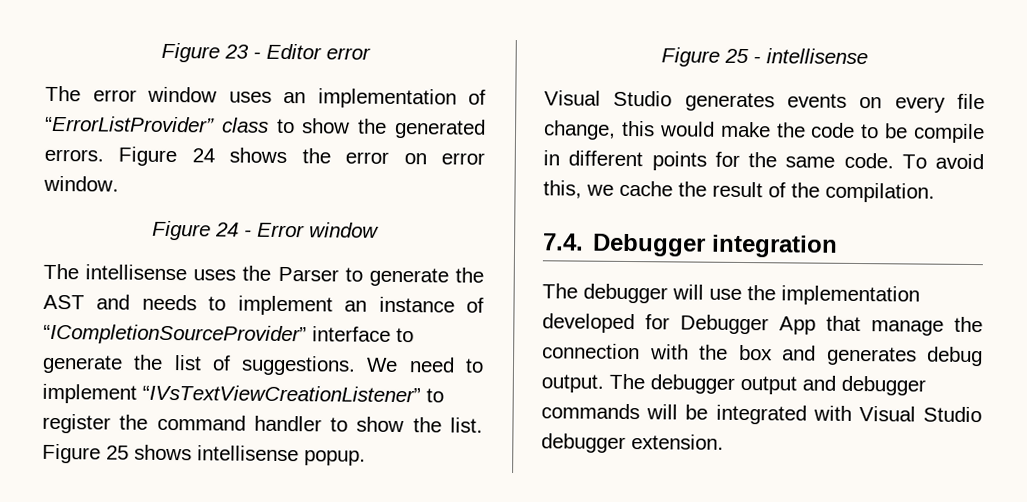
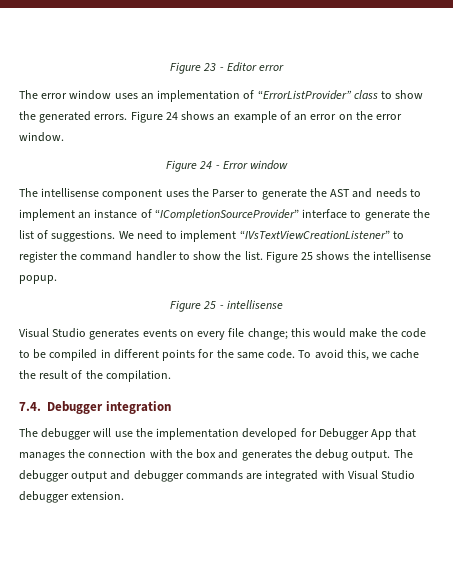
- Figure 24 shows the error on error window.
+ Figure 24 shows an example of an error on the error window.
- The intellisense uses the Parser to generate the AST and needs to implement an instance of “ICompletionSourceProvider” interface to generate the list of suggestions.
+ The intellisense component uses the Parser to generate the AST and needs to implement an instance of “ICompletionSourceProvider” interface to generate the list of suggestions.
- Figure 25 shows intellisense popup.
+ Figure 25 shows the intellisense popup.
- Visual Studio generates events on every file change, this would make the code to be compile in different points for the same code.
+ Visual Studio generates events on every file change; this would make the code to be compiled in different points for the same code.
- The debugger will use the implementation developed for Debugger App that manage the connection with the box and generates debug output.
+ The debugger will use the implementation developed for Debugger App that manages the connection with the box and generates the debug output.
- The debugger output and debugger commands will be integrated with Visual Studio debugger extension.
+ The debugger output and debugger commands are integrated with Visual Studio debugger extension.

